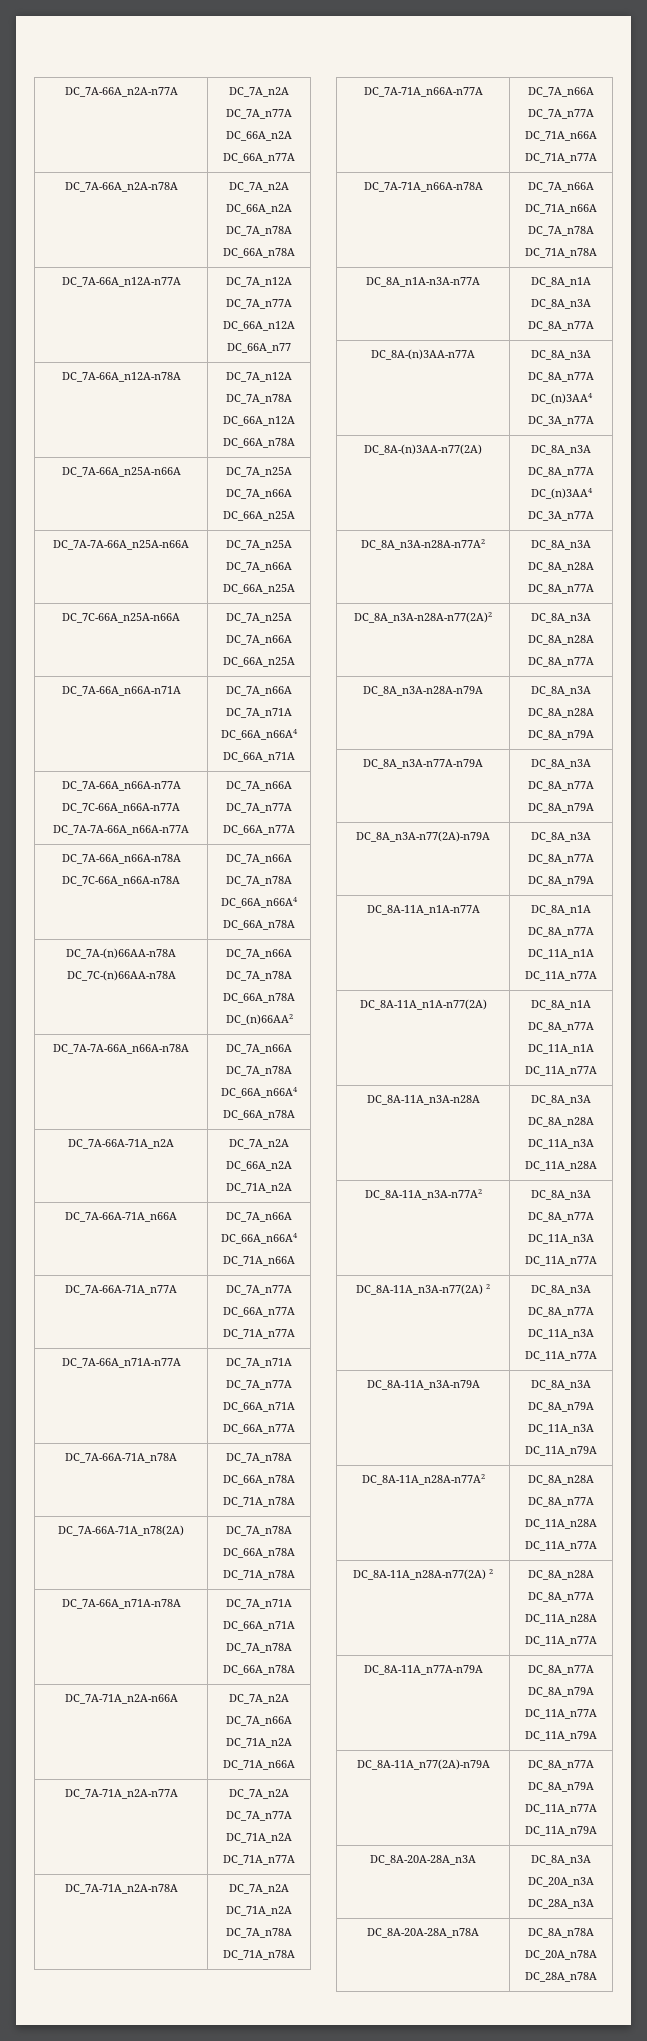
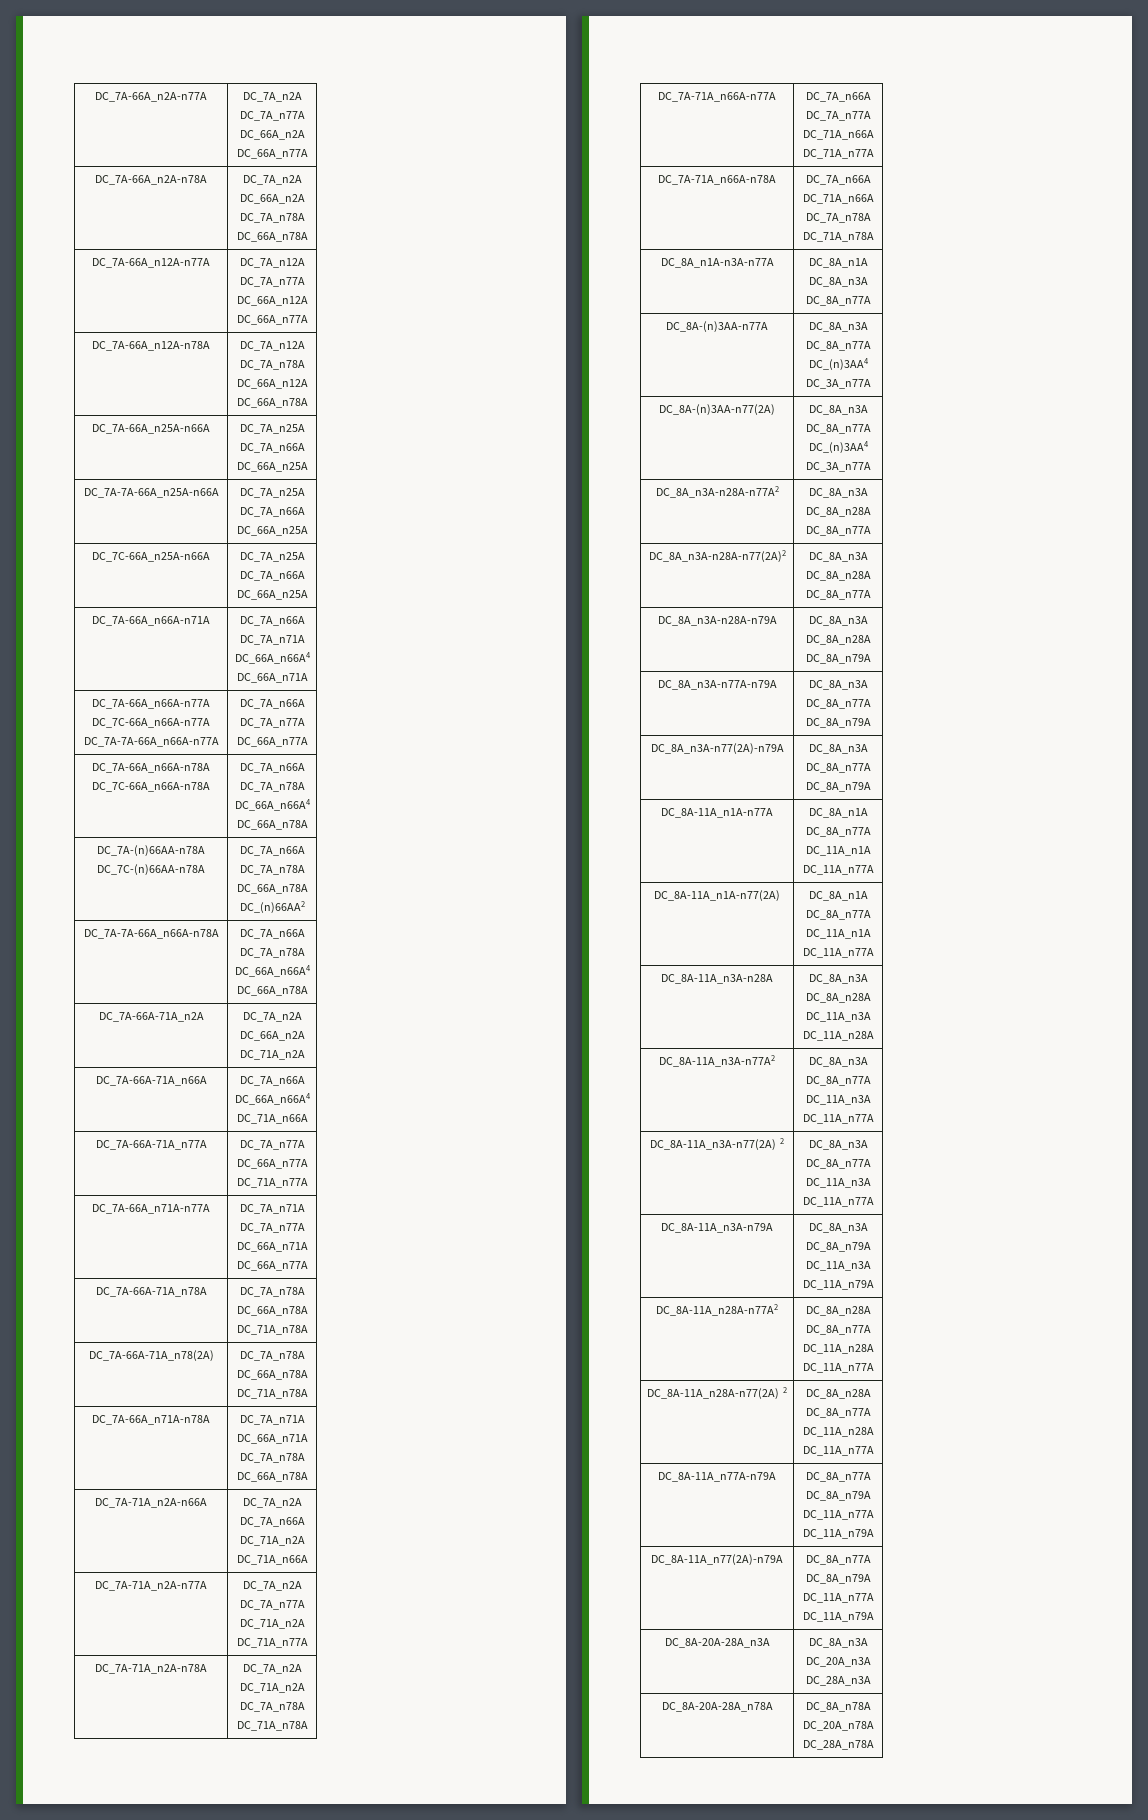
  DC_7A-66A_n12A-n77A | DC_7A_n12A
  DC_7A_n77A
  DC_66A_n12A
- DC_66A_n77
+ DC_66A_n77A

